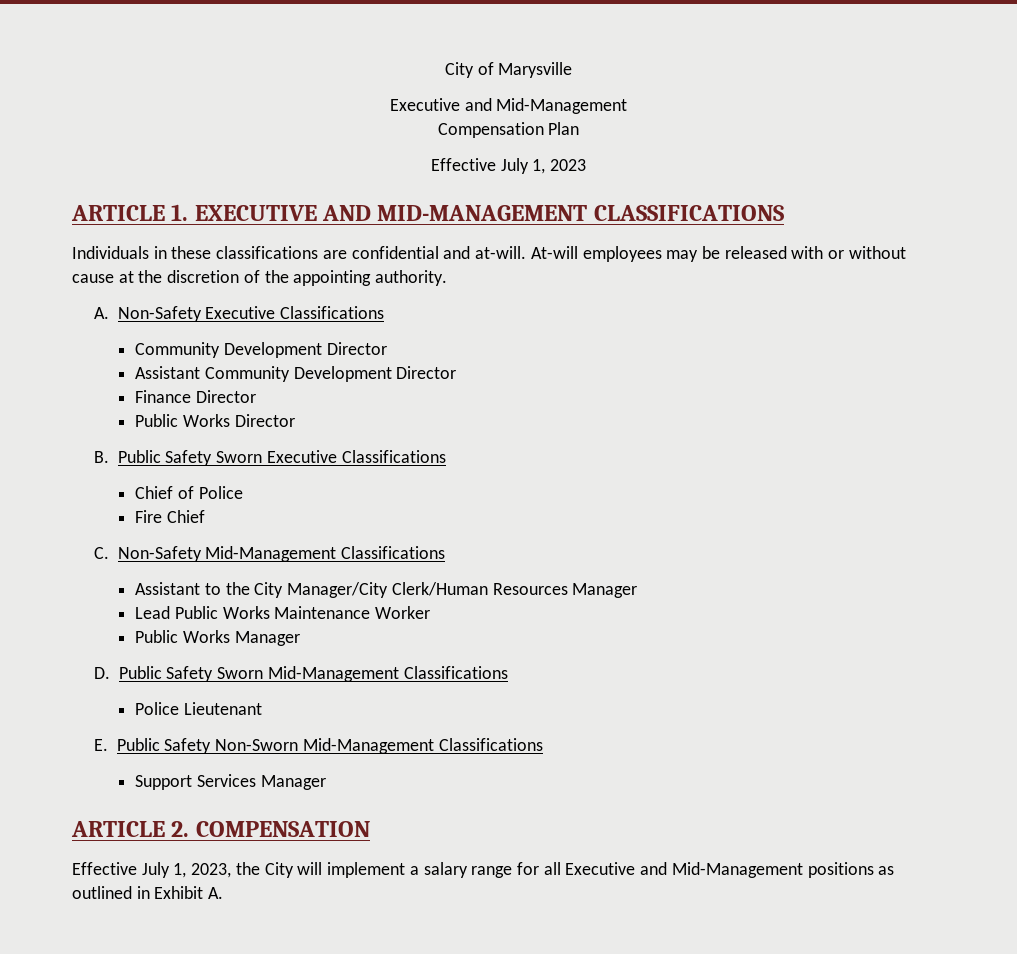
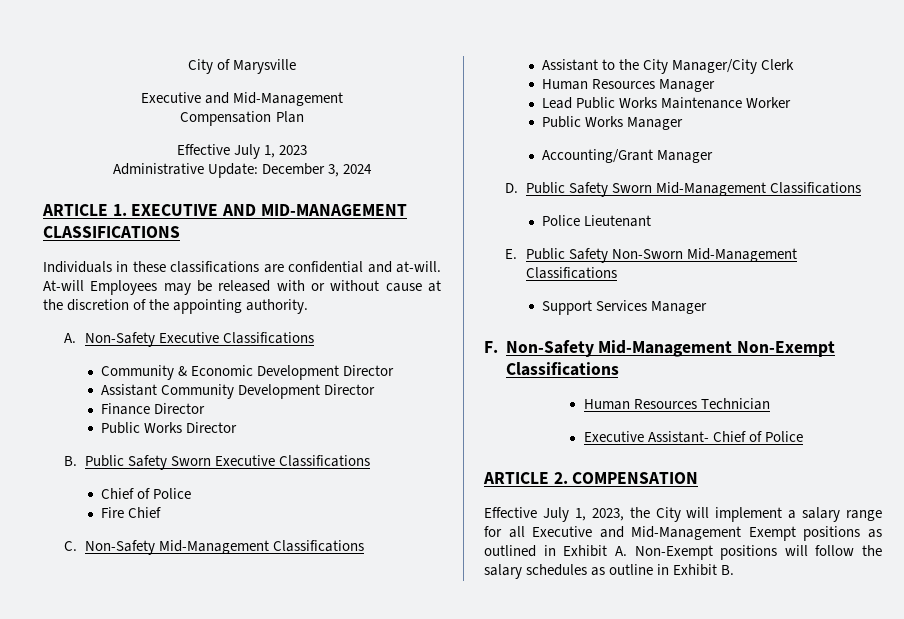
+ Administrative Update: December 3, 2024
- At-will employees may be released with or without cause at the discretion of the appointing authority.
+ At-will Employees may be released with or without cause at the discretion of the appointing authority.
  A. Non-Safety Executive Classifications
- Community Development Director
+ Community & Economic Development Director
- Assistant to the City Manager/City Clerk/Human Resources Manager
+ Assistant to the City Manager/City Clerk
+ Human Resources Manager
+ Accounting/Grant Manager
+ F. Non-Safety Mid-Management Non-Exempt Classifications
+ Human Resources Technician
+ Executive Assistant- Chief of Police
- Effective July 1, 2023, the City will implement a salary range for all Executive and Mid-Management positions as outlined in Exhibit A.
+ Effective July 1, 2023, the City will implement a salary range for all Executive and Mid-Management Exempt positions as outlined in Exhibit A. Non-Exempt positions will follow the salary schedules as outline in Exhibit B.

